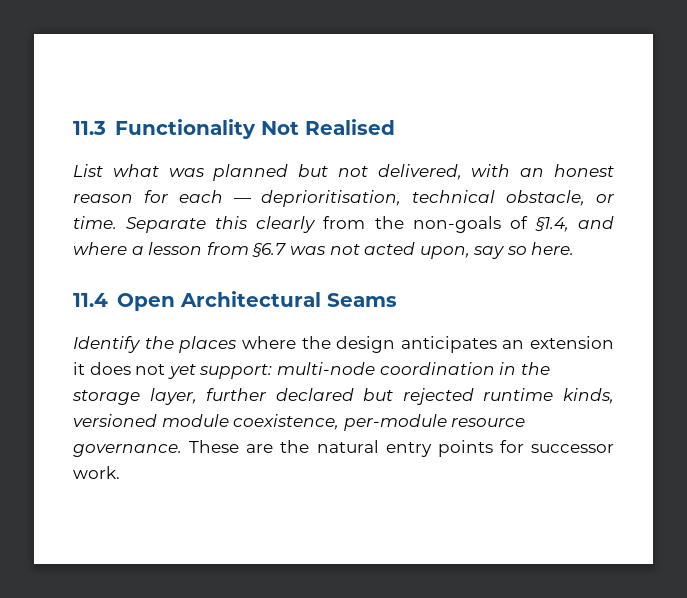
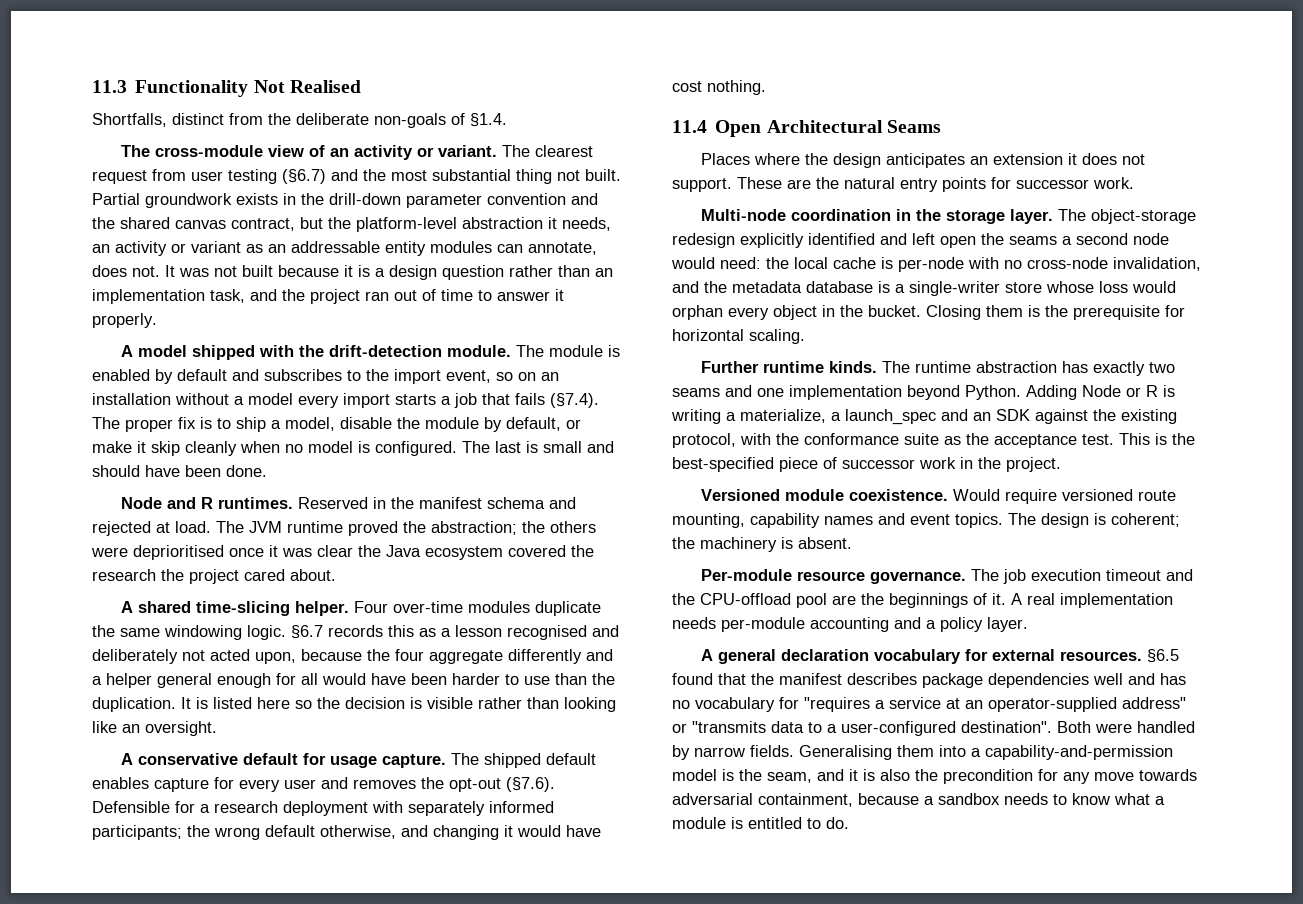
- List what was planned but not delivered, with an honest reason for each — deprioritisation, technical obstacle, or time. Separate this clearly from the non-goals of §1.4, and where a lesson from §6.7 was not acted upon, say so here.
+ Shortfalls, distinct from the deliberate non-goals of §1.4.
+ The cross-module view of an activity or variant. The clearest request from user testing (§6.7) and the most substantial thing not built. Partial groundwork exists in the drill-down parameter convention and the shared canvas contract, but the platform-level abstraction it needs, an activity or variant as an addressable entity modules can annotate, does not. It was not built because it is a design question rather than an implementation task, and the project ran out of time to answer it properly.
+ A model shipped with the drift-detection module. The module is enabled by default and subscribes to the import event, so on an installation without a model every import starts a job that fails (§7.4). The proper fix is to ship a model, disable the module by default, or make it skip cleanly when no model is configured. The last is small and should have been done.
+ Node and R runtimes. Reserved in the manifest schema and rejected at load. The JVM runtime proved the abstraction; the others were deprioritised once it was clear the Java ecosystem covered the research the project cared about.
+ A shared time-slicing helper. Four over-time modules duplicate the same windowing logic. §6.7 records this as a lesson recognised and deliberately not acted upon, because the four aggregate differently and a helper general enough for all would have been harder to use than the duplication. It is listed here so the decision is visible rather than looking like an oversight.
+ A conservative default for usage capture. The shipped default enables capture for every user and removes the opt-out (§7.6). Defensible for a research deployment with separately informed participants; the wrong default otherwise, and changing it would have cost nothing.
- Identify the places where the design anticipates an extension it does not yet support: multi-node coordination in the storage layer, further declared but rejected runtime kinds, versioned module coexistence, per-module resource governance.
+ Places where the design anticipates an extension it does not support.
+ Multi-node coordination in the storage layer. The object-storage redesign explicitly identified and left open the seams a second node would need: the local cache is per-node with no cross-node invalidation, and the metadata database is a single-writer store whose loss would orphan every object in the bucket. Closing them is the prerequisite for horizontal scaling.
+ Further runtime kinds. The runtime abstraction has exactly two seams and one implementation beyond Python. Adding Node or R is writing a materialize, a launch_spec and an SDK against the existing protocol, with the conformance suite as the acceptance test. This is the best-specified piece of successor work in the project.
+ Versioned module coexistence. Would require versioned route mounting, capability names and event topics. The design is coherent; the machinery is absent.
+ Per-module resource governance. The job execution timeout and the CPU-offload pool are the beginnings of it. A real implementation needs per-module accounting and a policy layer.
+ A general declaration vocabulary for external resources. §6.5 found that the manifest describes package dependencies well and has no vocabulary for "requires a service at an operator-supplied address" or "transmits data to a user-configured destination". Both were handled by narrow fields. Generalising them into a capability-and-permission model is the seam, and it is also the precondition for any move towards adversarial containment, because a sandbox needs to know what a module is entitled to do.

